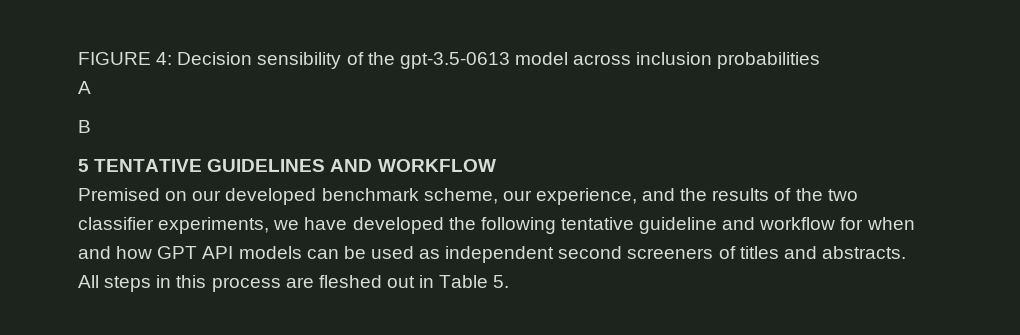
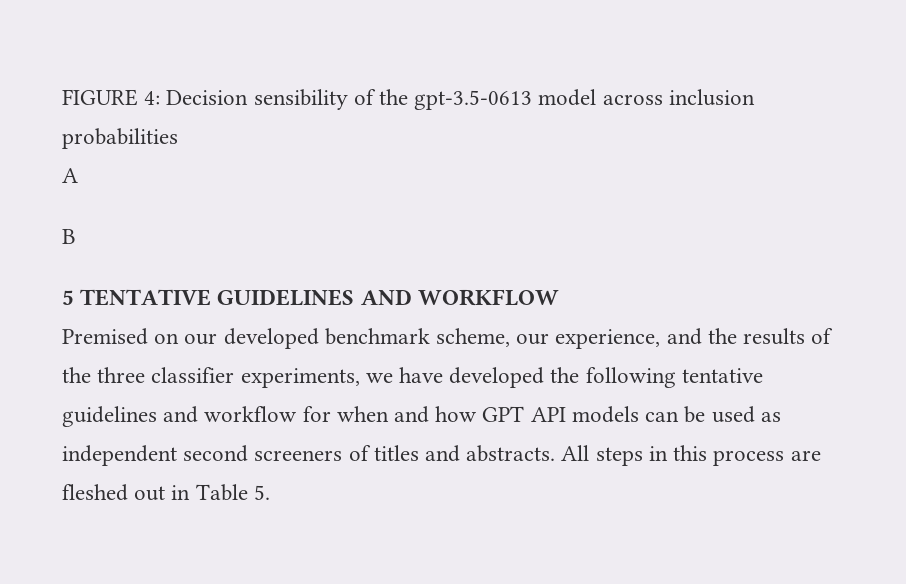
- Premised on our developed benchmark scheme, our experience, and the results of the two classifier experiments, we have developed the following tentative guideline and workflow for when and how GPT API models can be used as independent second screeners of titles and abstracts.
+ Premised on our developed benchmark scheme, our experience, and the results of the three classifier experiments, we have developed the following tentative guidelines and workflow for when and how GPT API models can be used as independent second screeners of titles and abstracts.

